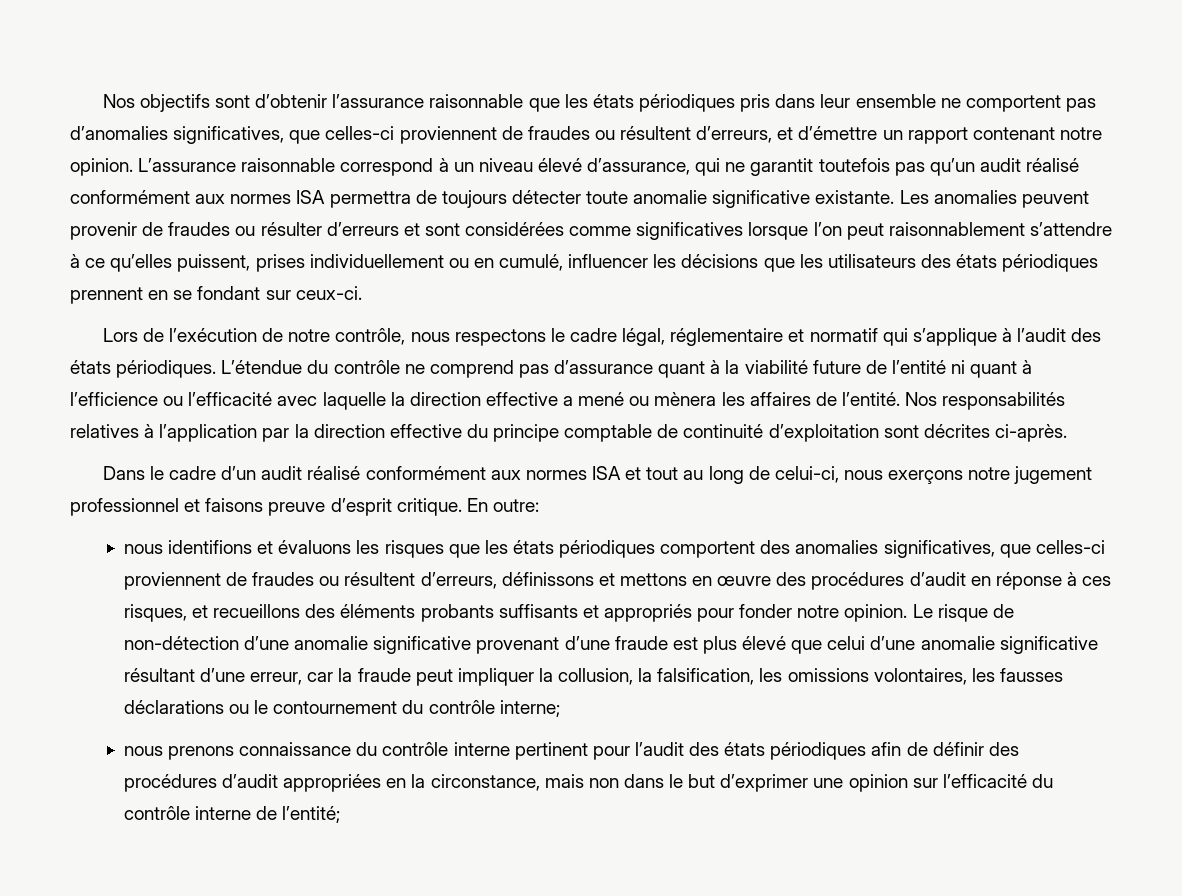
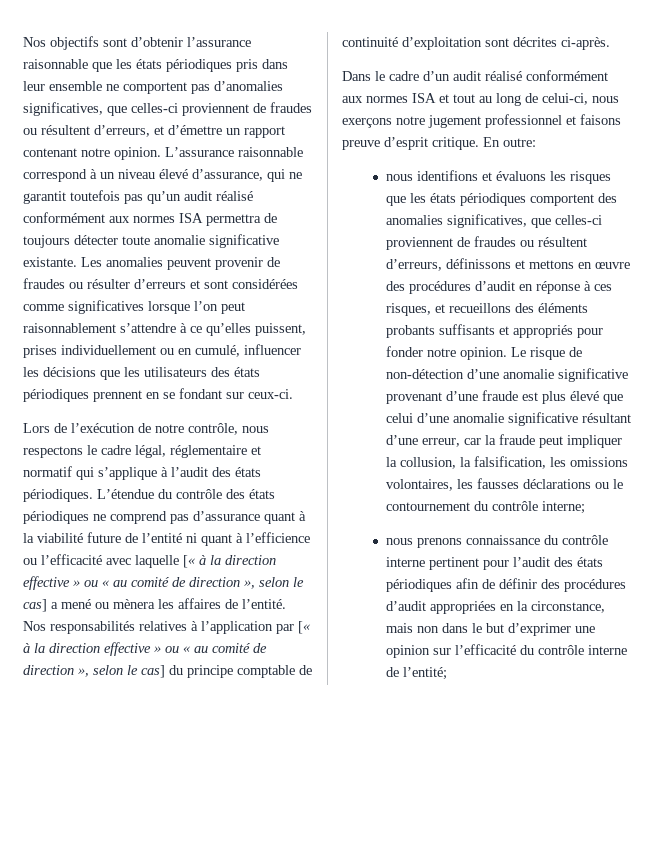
- L’étendue du contrôle ne comprend pas d’assurance quant à la viabilité future de l’entité ni quant à l’efficience ou l’efficacité avec laquelle la direction effective a mené ou mènera les affaires de l’entité.
+ L’étendue du contrôle des états périodiques ne comprend pas d’assurance quant à la viabilité future de l’entité ni quant à l’efficience ou l’efficacité avec laquelle [« à la direction effective » ou « au comité de direction », selon le cas] a mené ou mènera les affaires de l’entité.
- Nos responsabilités relatives à l’application par la direction effective du principe comptable de continuité d’exploitation sont décrites ci-après.
+ Nos responsabilités relatives à l’application par [« à la direction effective » ou « au comité de direction », selon le cas] du principe comptable de continuité d’exploitation sont décrites ci-après.

